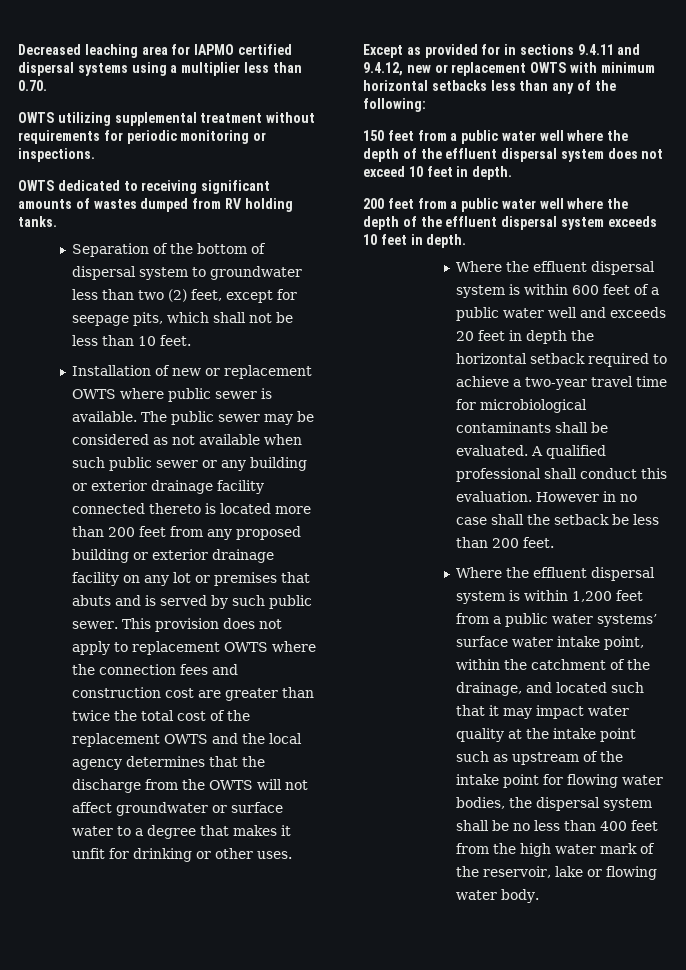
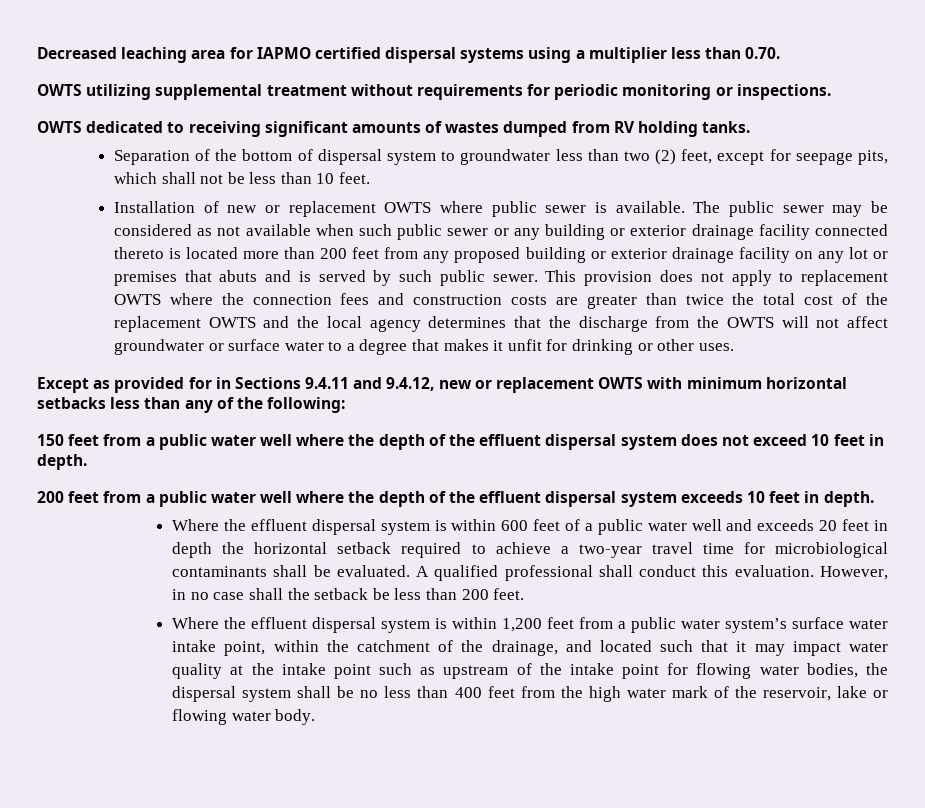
- This provision does not apply to replacement OWTS where the connection fees and construction cost are greater than twice the total cost of the replacement OWTS and the local agency determines that the discharge from the OWTS will not affect groundwater or surface water to a degree that makes it unfit for drinking or other uses.
+ This provision does not apply to replacement OWTS where the connection fees and construction costs are greater than twice the total cost of the replacement OWTS and the local agency determines that the discharge from the OWTS will not affect groundwater or surface water to a degree that makes it unfit for drinking or other uses.
- Except as provided for in sections 9.4.11 and 9.4.12, new or replacement OWTS with minimum horizontal setbacks less than any of the following:
+ Except as provided for in Sections 9.4.11 and 9.4.12, new or replacement OWTS with minimum horizontal setbacks less than any of the following:
- However in no case shall the setback be less than 200 feet.
+ However, in no case shall the setback be less than 200 feet.
- Where the effluent dispersal system is within 1,200 feet from a public water systems’ surface water intake point, within the catchment of the drainage, and located such that it may impact water quality at the intake point such as upstream of the intake point for flowing water bodies, the dispersal system shall be no less than 400 feet from the high water mark of the reservoir, lake or flowing water body.
+ Where the effluent dispersal system is within 1,200 feet from a public water system’s surface water intake point, within the catchment of the drainage, and located such that it may impact water quality at the intake point such as upstream of the intake point for flowing water bodies, the dispersal system shall be no less than 400 feet from the high water mark of the reservoir, lake or flowing water body.

